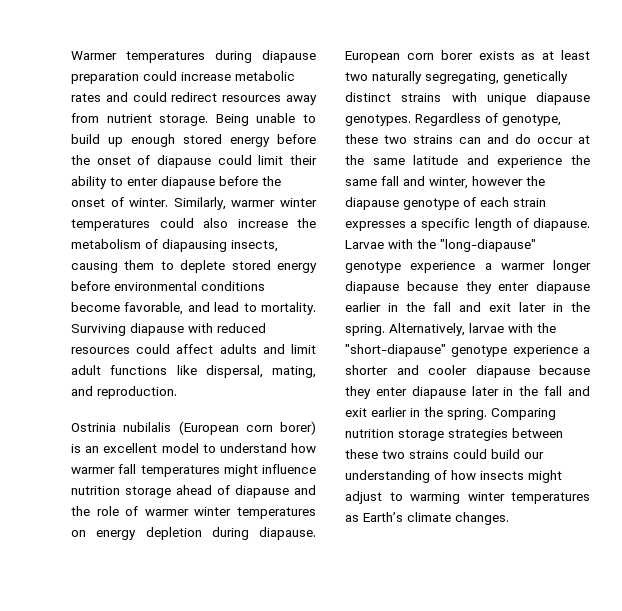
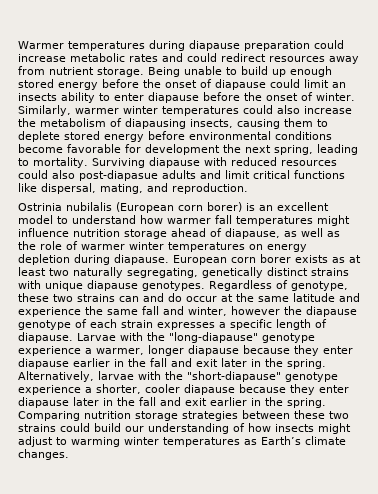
- Being unable to build up enough stored energy before the onset of diapause could limit their ability to enter diapause before the onset of winter.
+ Being unable to build up enough stored energy before the onset of diapause could limit an insects ability to enter diapause before the onset of winter.
- Similarly, warmer winter temperatures could also increase the metabolism of diapausing insects, causing them to deplete stored energy before environmental conditions become favorable, and lead to mortality.
+ Similarly, warmer winter temperatures could also increase the metabolism of diapausing insects, causing them to deplete stored energy before environmental conditions become favorable for development the next spring, leading to mortality.
- Surviving diapause with reduced resources could affect adults and limit adult functions like dispersal, mating, and reproduction.
+ Surviving diapause with reduced resources could also post-diapasue adults and limit critical functions like dispersal, mating, and reproduction.
- Ostrinia nubilalis (European corn borer) is an excellent model to understand how warmer fall temperatures might influence nutrition storage ahead of diapause and the role of warmer winter temperatures on energy depletion during diapause.
+ Ostrinia nubilalis (European corn borer) is an excellent model to understand how warmer fall temperatures might influence nutrition storage ahead of diapause, as well as the role of warmer winter temperatures on energy depletion during diapause.
- Larvae with the "long-diapause" genotype experience a warmer longer diapause because they enter diapause earlier in the fall and exit later in the spring.
+ Larvae with the "long-diapause" genotype experience a warmer, longer diapause because they enter diapause earlier in the fall and exit later in the spring.
- Alternatively, larvae with the "short-diapause" genotype experience a shorter and cooler diapause because they enter diapause later in the fall and exit earlier in the spring.
+ Alternatively, larvae with the "short-diapause" genotype experience a shorter, cooler diapause because they enter diapause later in the fall and exit earlier in the spring.

